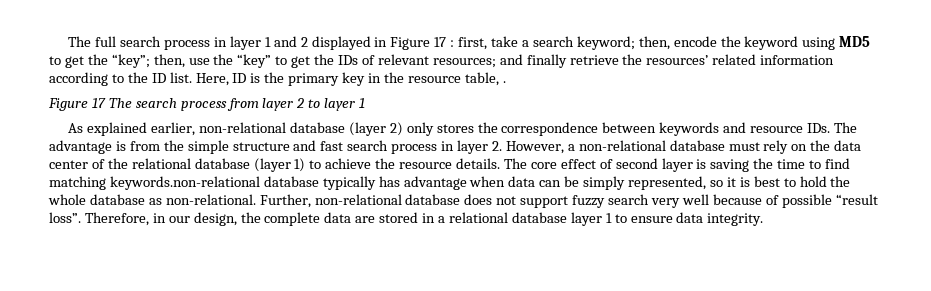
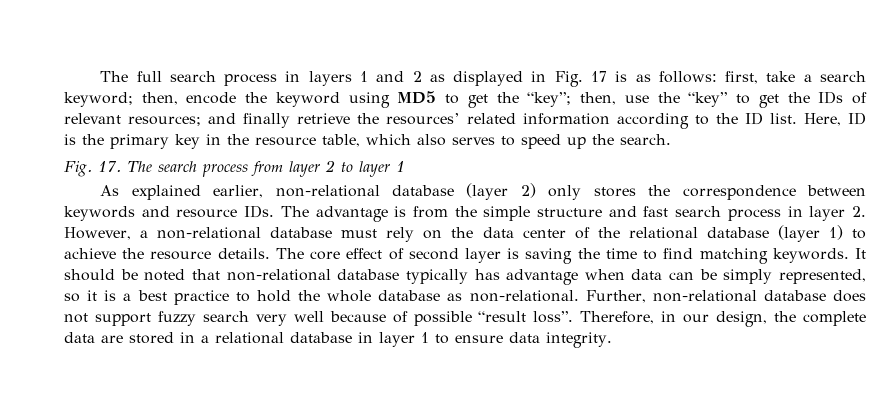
- The full search process in layer 1 and 2 displayed in Figure 17 : first, take a search keyword; then, encode the keyword using MD5 to get the “key”; then, use the “key” to get the IDs of relevant resources; and finally retrieve the resources’ related information according to the ID list.
+ The full search process in layers 1 and 2 as displayed in Fig. 17 is as follows: first, take a search keyword; then, encode the keyword using MD5 to get the “key”; then, use the “key” to get the IDs of relevant resources; and finally retrieve the resources’ related information according to the ID list.
- Here, ID is the primary key in the resource table, .
- Figure 17 The search process from layer 2 to layer 1
+ Here, ID is the primary key in the resource table, which also serves to speed up the search.
+ Fig. 17. The search process from layer 2 to layer 1
- The core effect of second layer is saving the time to find matching keywords.non-relational database typically has advantage when data can be simply represented, so it is best to hold the whole database as non-relational.
+ The core effect of second layer is saving the time to find matching keywords. It should be noted that non-relational database typically has advantage when data can be simply represented, so it is a best practice to hold the whole database as non-relational.
- Therefore, in our design, the complete data are stored in a relational database layer 1 to ensure data integrity.
+ Therefore, in our design, the complete data are stored in a relational database in layer 1 to ensure data integrity.

